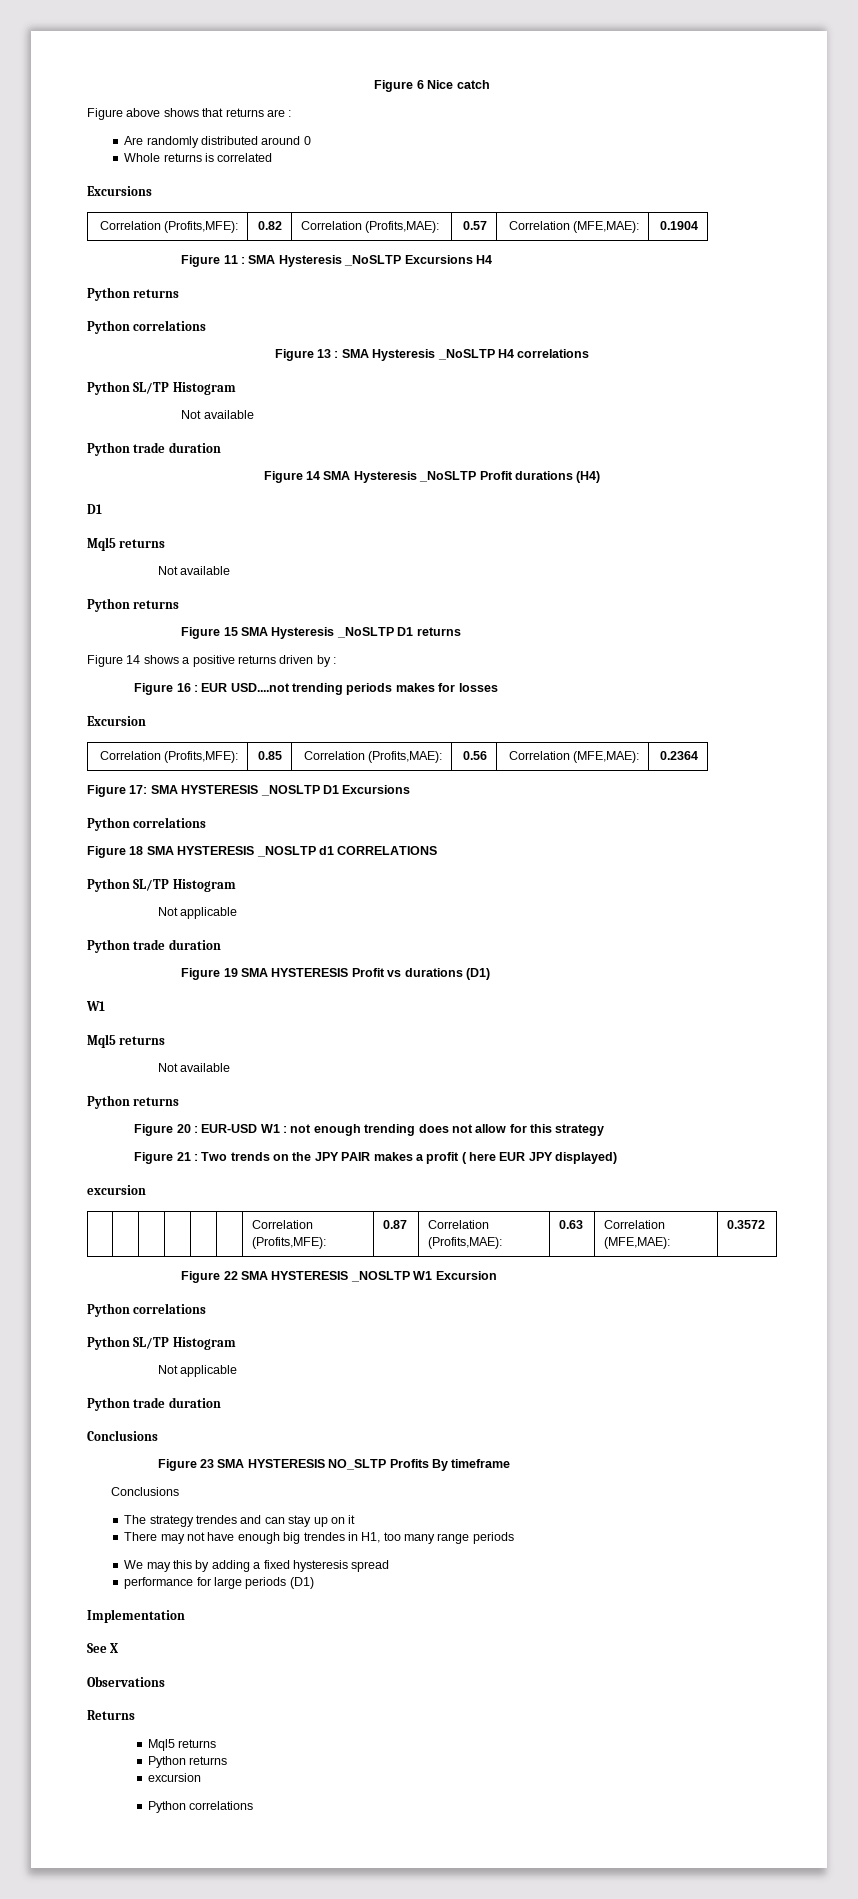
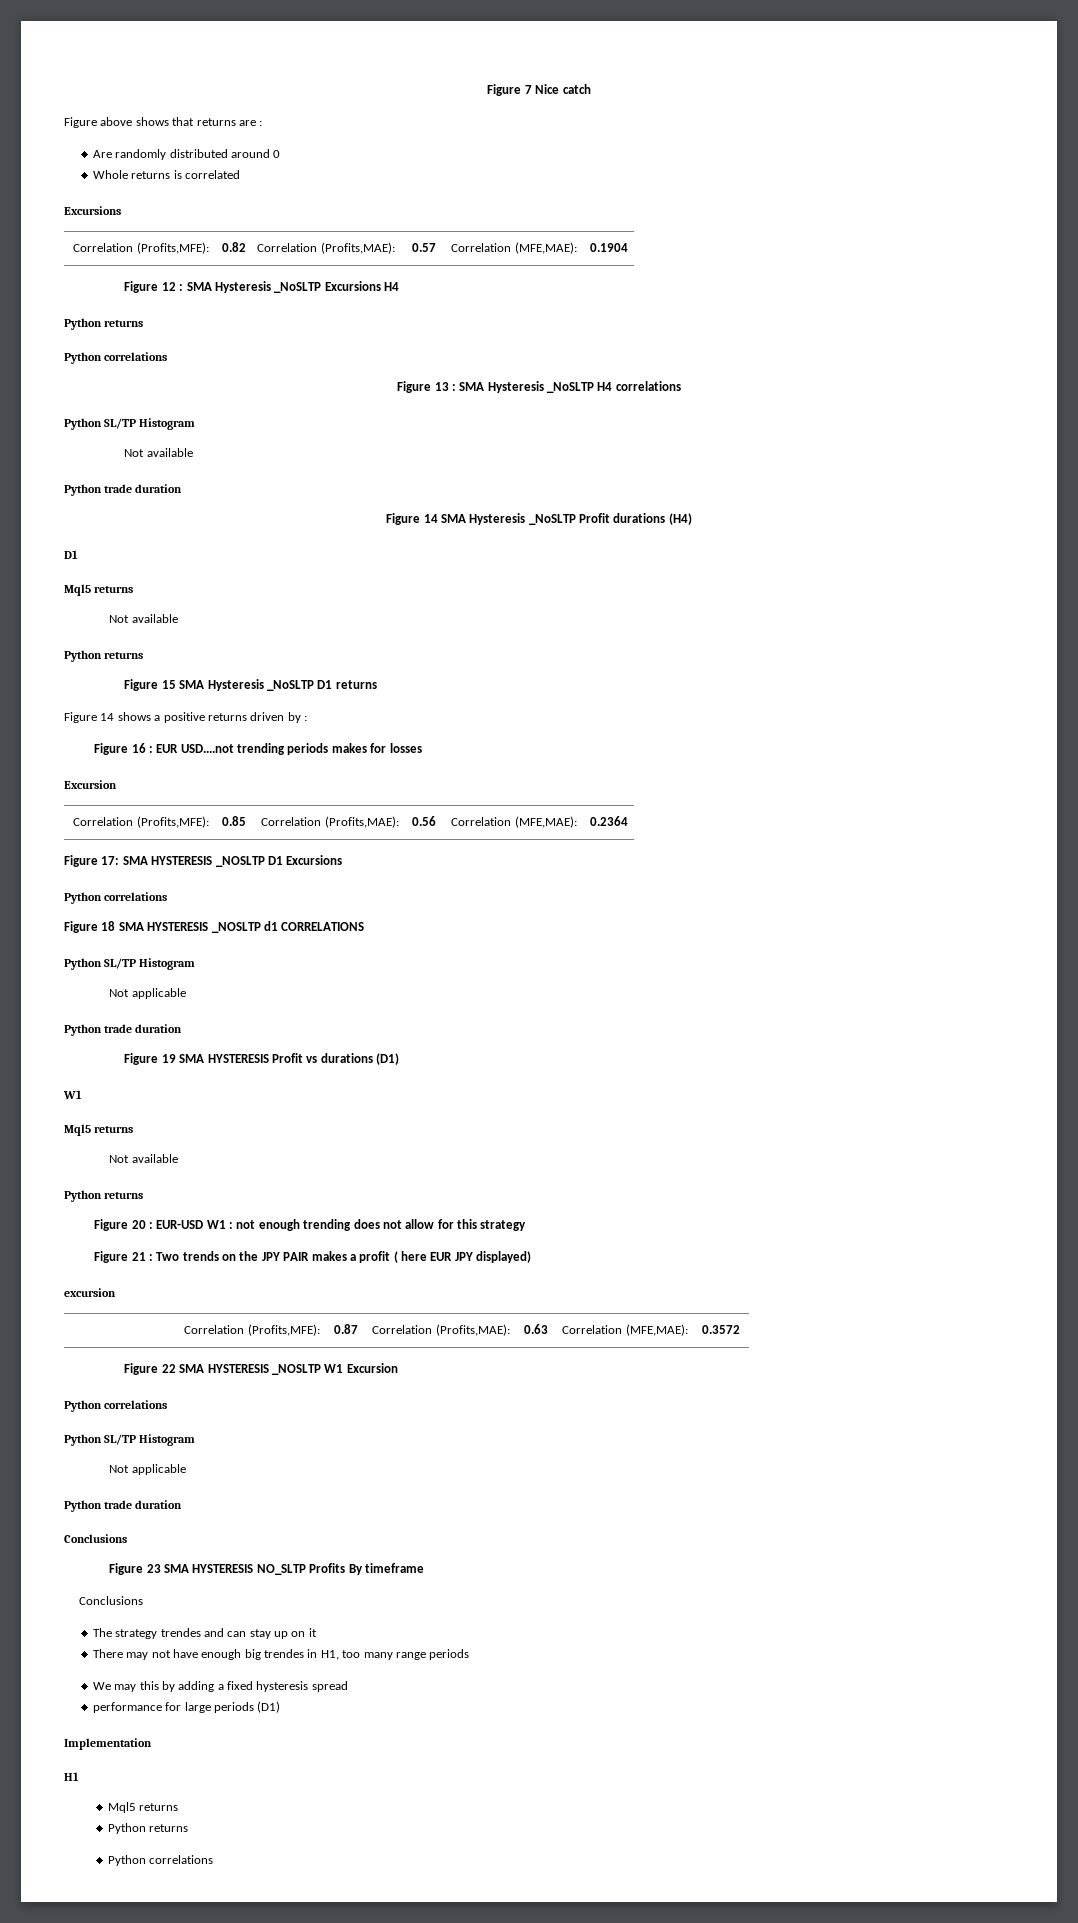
- Figure 6 Nice catch
+ Figure 7 Nice catch
- Figure 11 : SMA Hysteresis _NoSLTP Excursions H4
+ Figure 12 : SMA Hysteresis _NoSLTP Excursions H4
- See X
- Observations
- Returns
+ H1
  Mql5 returns
  Python returns
- excursion

